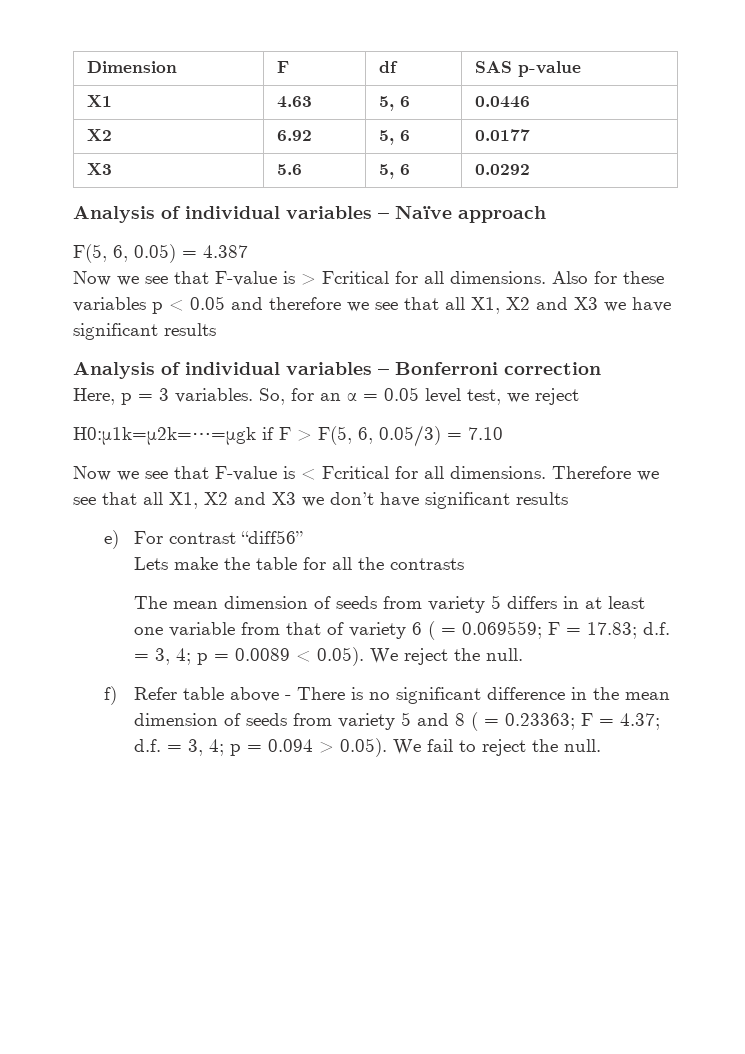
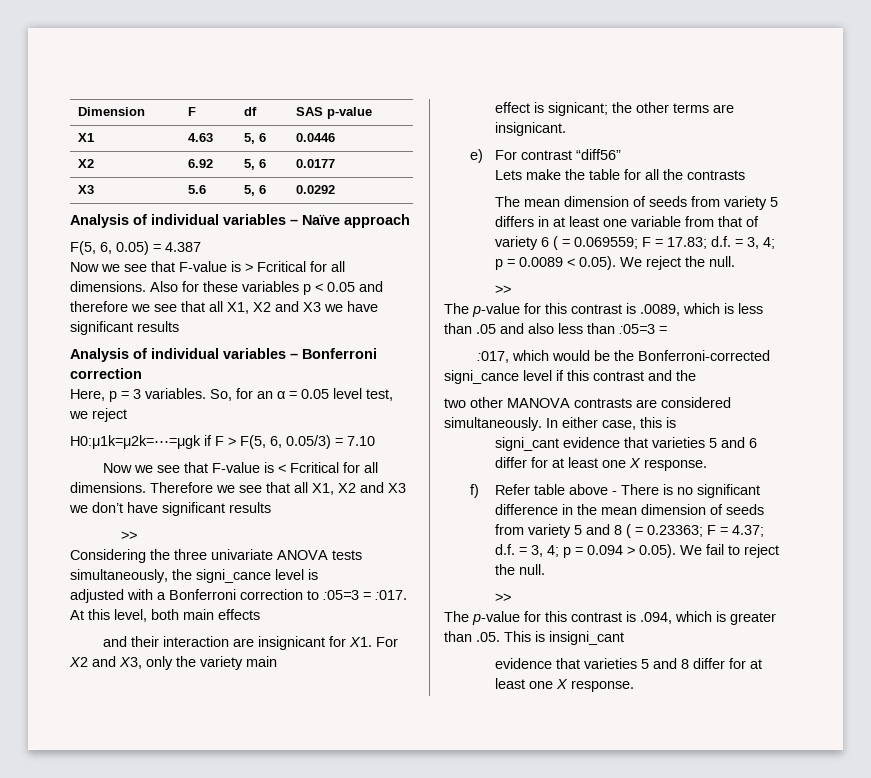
  Therefore we see that all X1, X2 and X3 we don’t have significant results
+ >>
+ Considering the three univariate ANOVA tests simultaneously, the signi_cance level is
+ adjusted with a Bonferroni correction to :05=3 = :017. At this level, both main effects
+ and their interaction are insignicant for X1. For X2 and X3, only the variety main
+ effect is signicant; the other terms are insignicant.
  The mean dimension of seeds from variety 5 differs in at least one variable from that of variety 6 ( = 0.069559; F = 17.83; d.f. = 3, 4; p = 0.0089 < 0.05). We reject the null.
+ >>
+ The p-value for this contrast is .0089, which is less than .05 and also less than :05=3 =
+ :017, which would be the Bonferroni-corrected signi_cance level if this contrast and the
+ two other MANOVA contrasts are considered simultaneously. In either case, this is
+ signi_cant evidence that varieties 5 and 6 differ for at least one X response.
  f) Refer table above - There is no significant difference in the mean dimension of seeds from variety 5 and 8 ( = 0.23363; F = 4.37; d.f. = 3, 4; p = 0.094 > 0.05). We fail to reject the null.
+ >>
+ The p-value for this contrast is .094, which is greater than .05. This is insigni_cant
+ evidence that varieties 5 and 8 differ for at least one X response.

